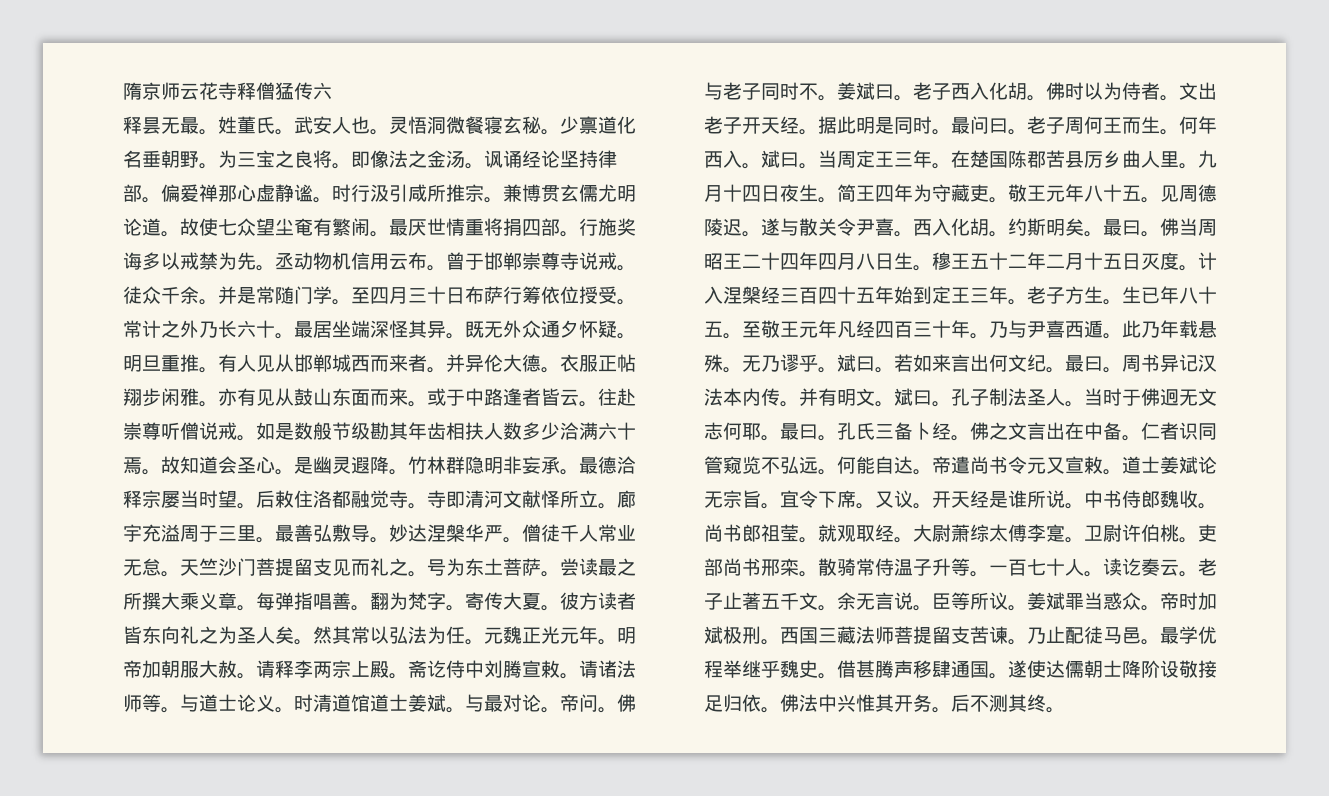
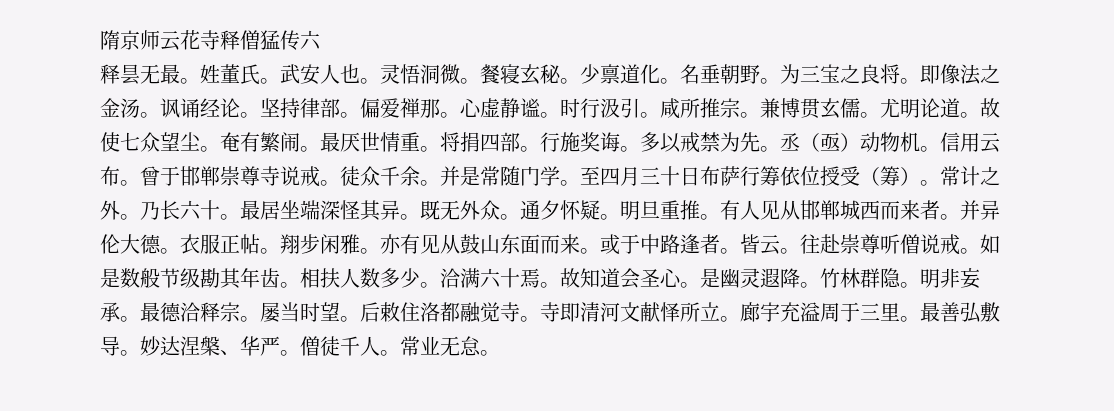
- 灵悟洞微餐寝玄秘。
+ 灵悟洞微。餐寝玄秘。
- 少禀道化名垂朝野。
+ 少禀道化。名垂朝野。
- 讽诵经论坚持律部。
+ 讽诵经论。坚持律部。
- 偏爱禅那心虚静谧。
+ 偏爱禅那。心虚静谧。
- 时行汲引咸所推宗。
+ 时行汲引。咸所推宗。
- 兼博贯玄儒尤明论道。
+ 兼博贯玄儒。尤明论道。
- 故使七众望尘奄有繁闹。
+ 故使七众望尘。奄有繁闹。
- 最厌世情重将捐四部。
+ 最厌世情重。将捐四部。
- 行施奖诲多以戒禁为先。
+ 行施奖诲。多以戒禁为先。
- 丞动物机信用云布。
+ 丞（亟）动物机。信用云布。
- 至四月三十日布萨行筹依位授受。
+ 至四月三十日布萨行筹依位授受（筹）。
- 常计之外乃长六十。
+ 常计之外。乃长六十。
- 既无外众通夕怀疑。
+ 既无外众。通夕怀疑。
- 衣服正帖翔步闲雅。
+ 衣服正帖。翔步闲雅。
- 或于中路逢者皆云。
+ 或于中路逢者。皆云。
- 如是数般节级勘其年齿相扶人数多少洽满六十焉。
+ 如是数般节级勘其年齿。相扶人数多少。洽满六十焉。
- 竹林群隐明非妄承。
+ 竹林群隐。明非妄承。
- 最德洽释宗屡当时望。
+ 最德洽释宗。屡当时望。
- 妙达涅槃华严。
+ 妙达涅槃、华严。
- 僧徒千人常业无怠。天竺沙门菩提留支见而礼之。号为东土菩萨。尝读最之所撰大乘义章。每弹指唱善。翻为梵字。寄传大夏。彼方读者皆东向礼之为圣人矣。然其常以弘法为任。元魏正光元年。明帝加朝服大赦。请释李两宗上殿。斋讫侍中刘腾宣敕。请诸法师等。与道士论义。时清道馆道士姜斌。与最对论。帝问。佛与老子同时不。姜斌曰。老子西入化胡。佛时以为侍者。文出老子开天经。据此明是同时。最问曰。老子周何王而生。何年西入。斌曰。当周定王三年。在楚国陈郡苦县厉乡曲人里。九月十四日夜生。简王四年为守藏吏。敬王元年八十五。见周德陵迟。遂与散关令尹喜。西入化胡。约斯明矣。最曰。佛当周昭王二十四年四月八日生。穆王五十二年二月十五日灭度。计入涅槃经三百四十五年始到定王三年。老子方生。生已年八十五。至敬王元年凡经四百三十年。乃与尹喜西遁。此乃年载悬殊。无乃谬乎。斌曰。若如来言出何文纪。最曰。周书异记汉法本内传。并有明文。斌曰。孔子制法圣人。当时于佛迥无文志何耶。最曰。孔氏三备卜经。佛之文言出在中备。仁者识同管窥览不弘远。何能自达。帝遣尚书令元又宣敕。道士姜斌论无宗旨。宜令下席。又议。开天经是谁所说。中书侍郎魏收。尚书郎祖莹。就观取经。大尉萧综太傅李寔。卫尉许伯桃。吏部尚书邢栾。散骑常侍温子升等。一百七十人。读讫奏云。老子止著五千文。余无言说。臣等所议。姜斌罪当惑众。帝时加斌极刑。西国三藏法师菩提留支苦谏。乃止配徒马邑。最学优程举继乎魏史。借甚腾声移肆通国。遂使达儒朝士降阶设敬接足归依。佛法中兴惟其开务。后不测其终。
+ 僧徒千人。常业无怠。

